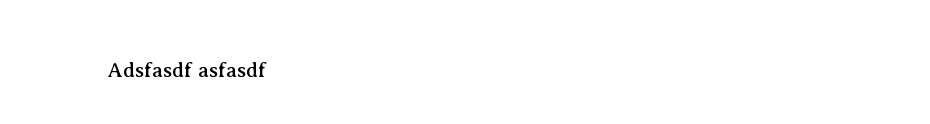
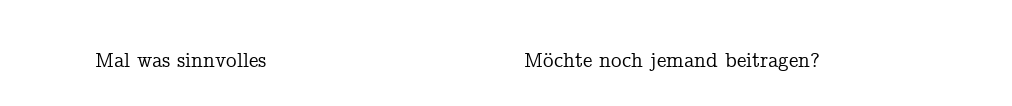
- Adsfasdf asfasdf
+ Mal was sinnvolles
+ Möchte noch jemand beitragen?

